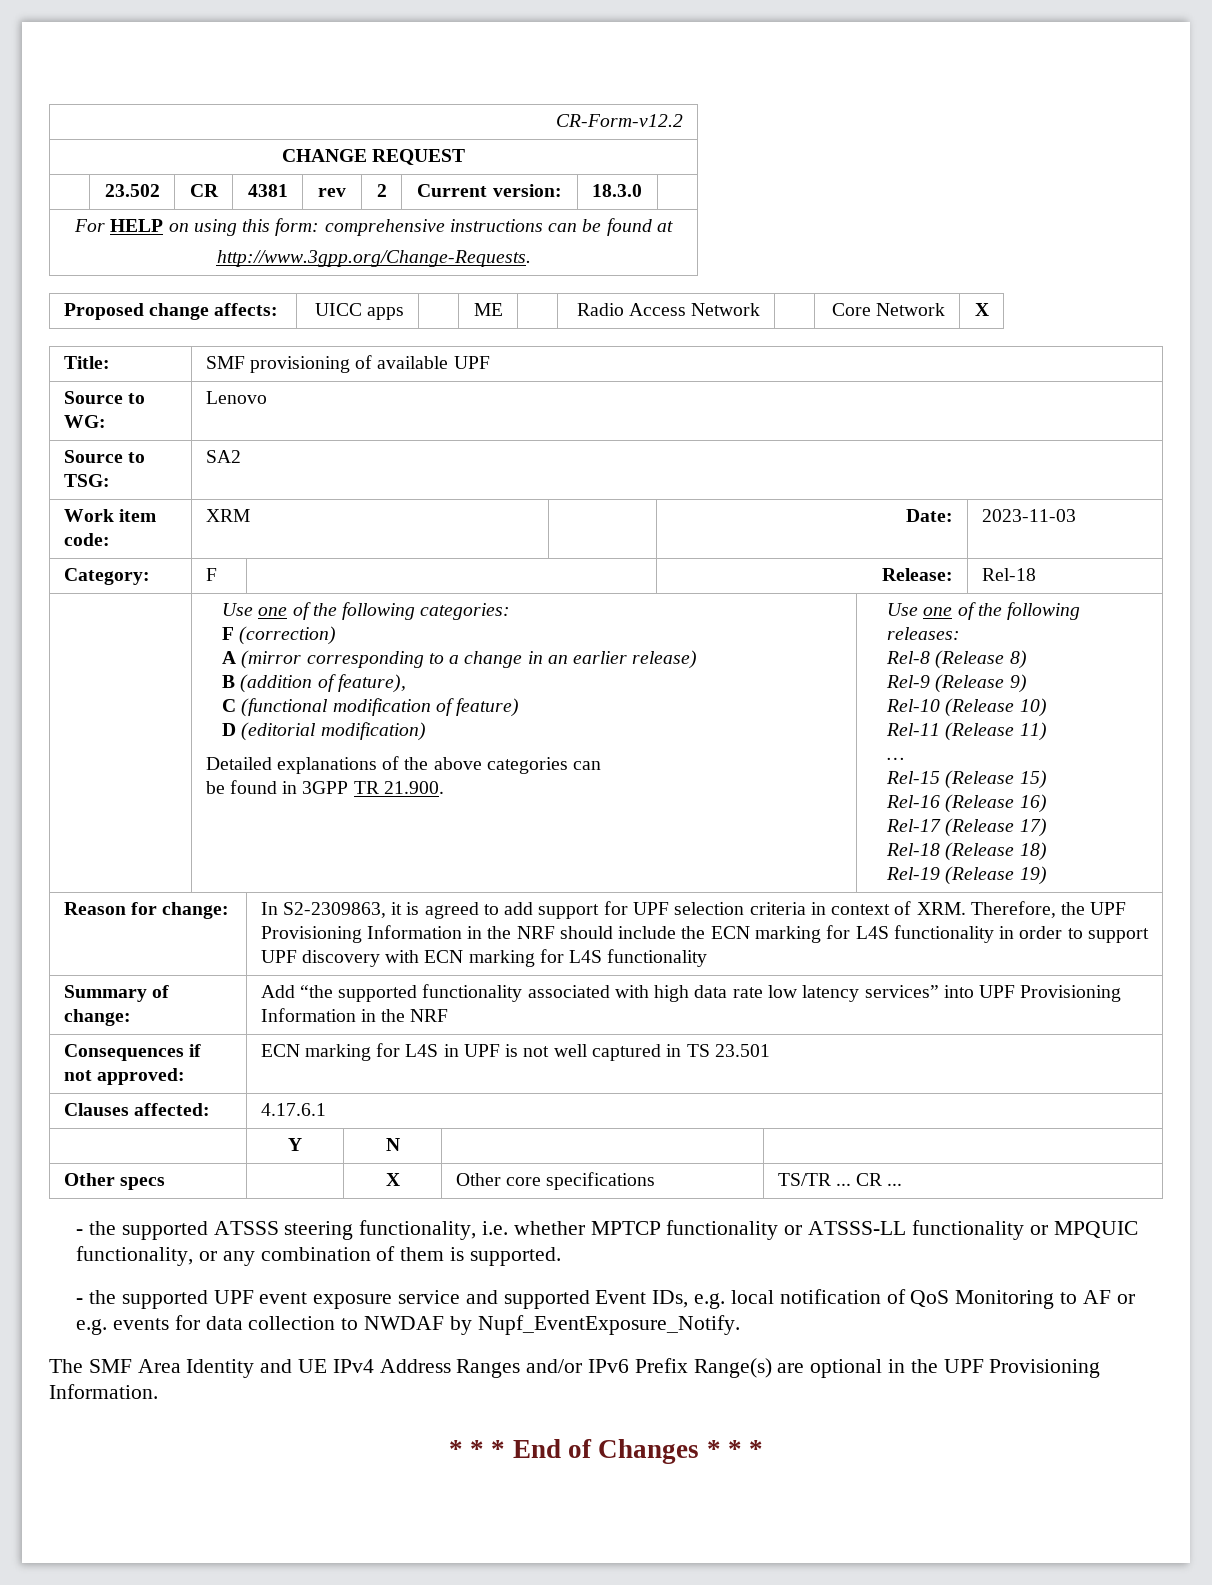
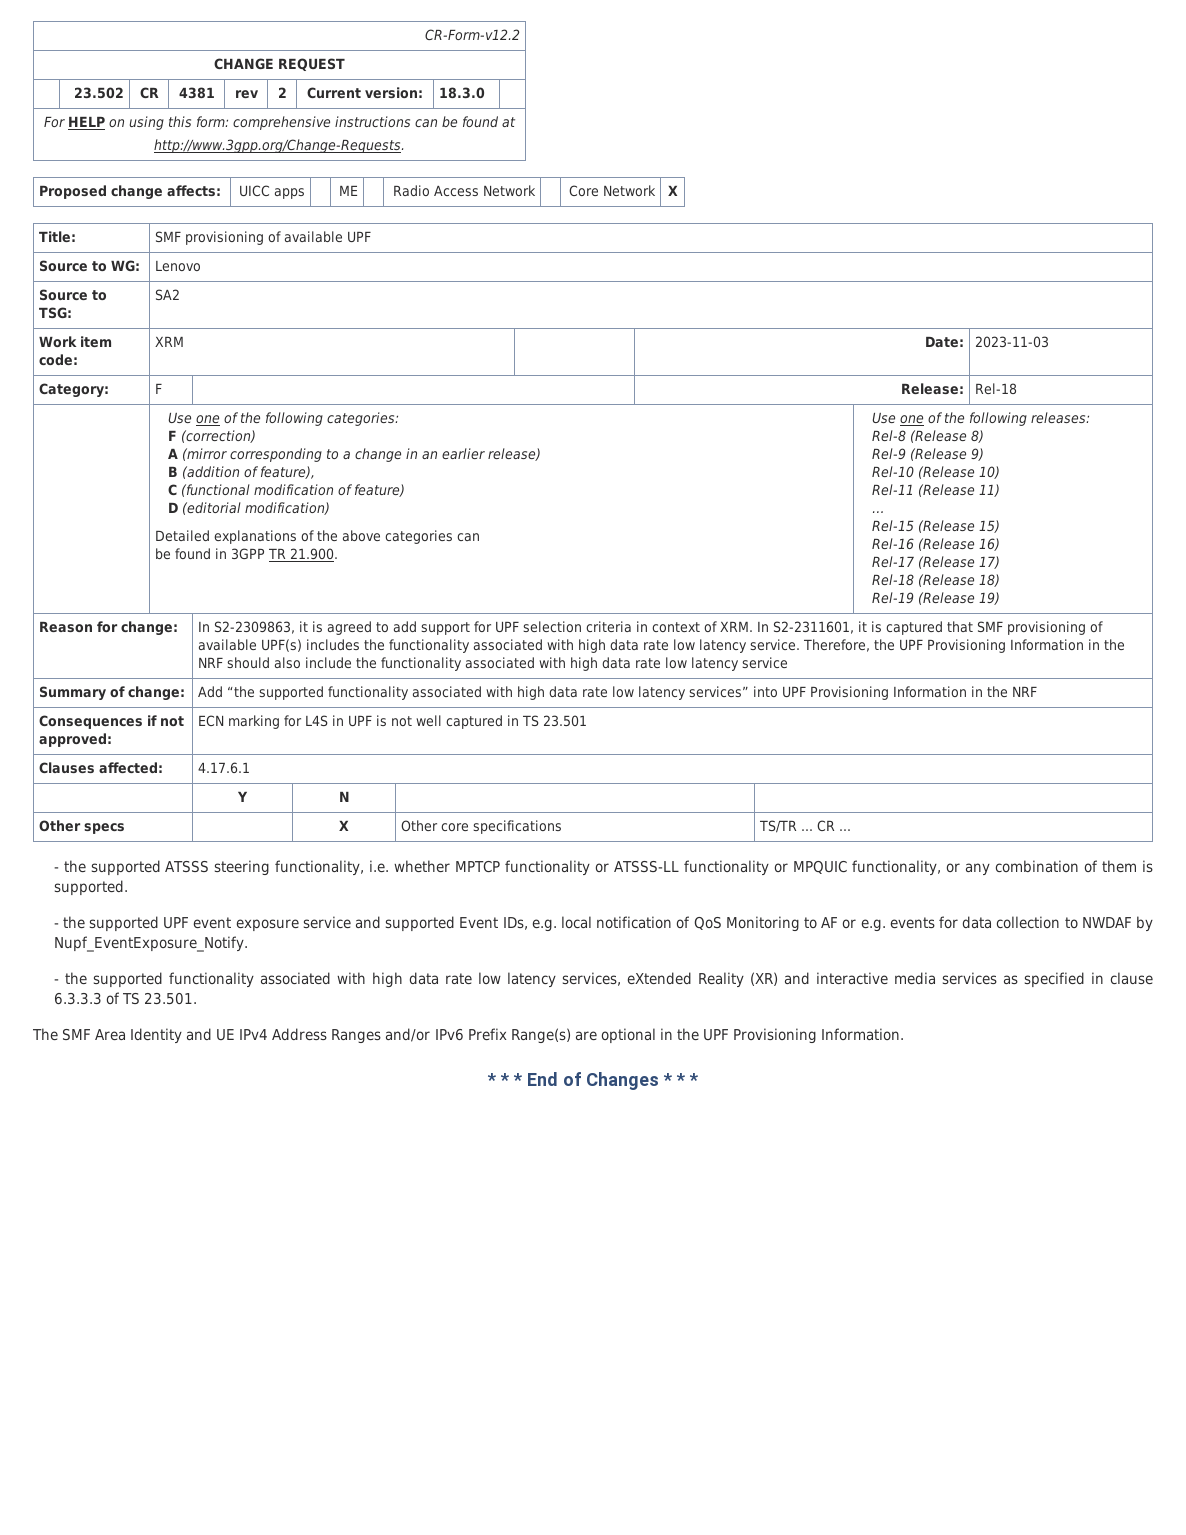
- In S2-2309863, it is agreed to add support for UPF selection criteria in context of XRM. Therefore, the UPF Provisioning Information in the NRF should include the ECN marking for L4S functionality in order to support UPF discovery with ECN marking for L4S functionality
+ In S2-2309863, it is agreed to add support for UPF selection criteria in context of XRM. In S2-2311601, it is captured that SMF provisioning of available UPF(s) includes the functionality associated with high data rate low latency service. Therefore, the UPF Provisioning Information in the NRF should also include the functionality associated with high data rate low latency service
+ - the supported functionality associated with high data rate low latency services, eXtended Reality (XR) and interactive media services as specified in clause 6.3.3.3 of TS 23.501.

